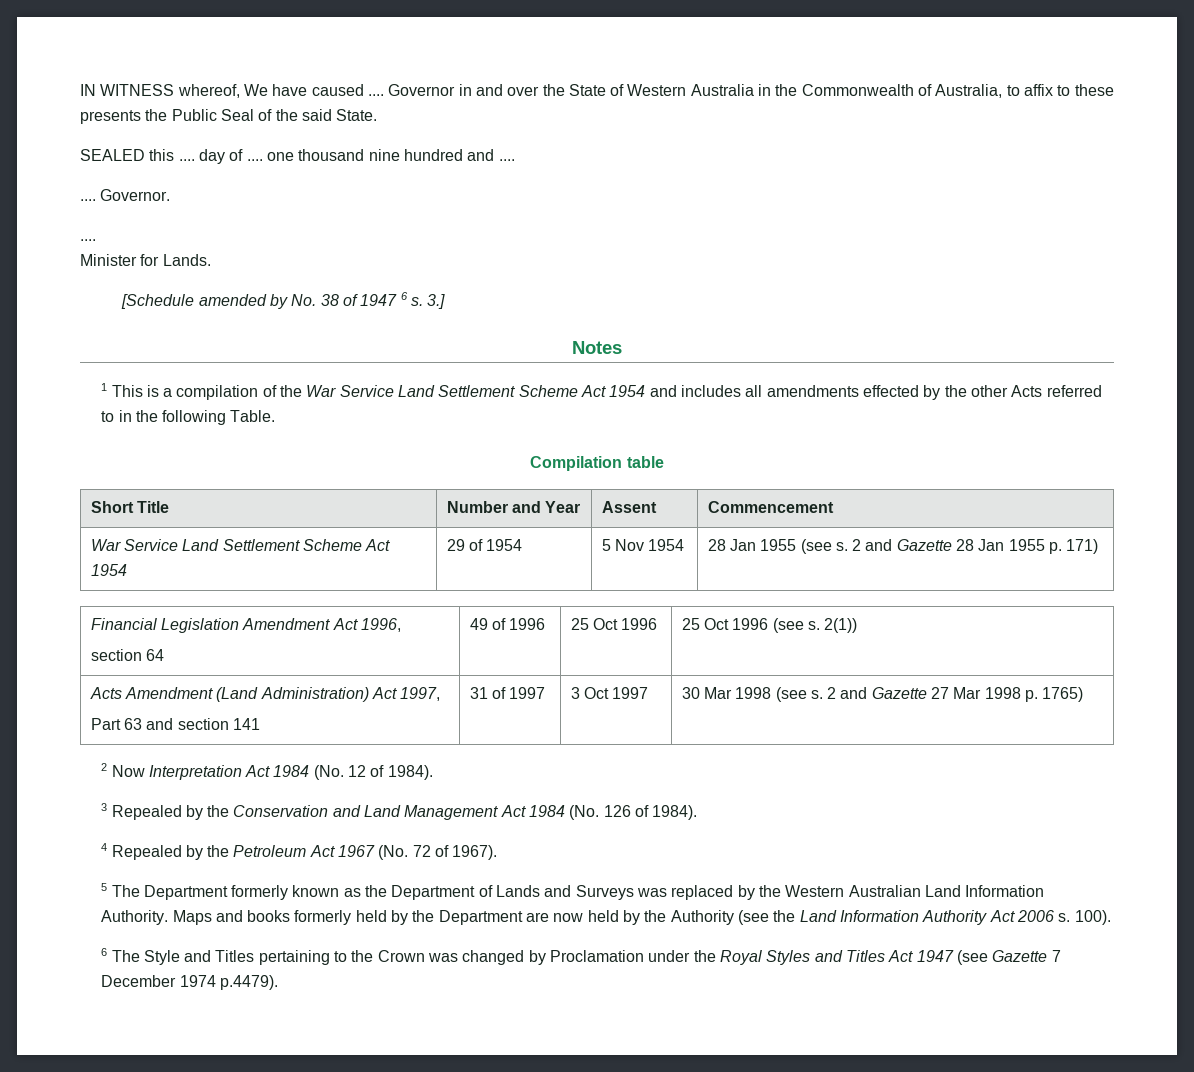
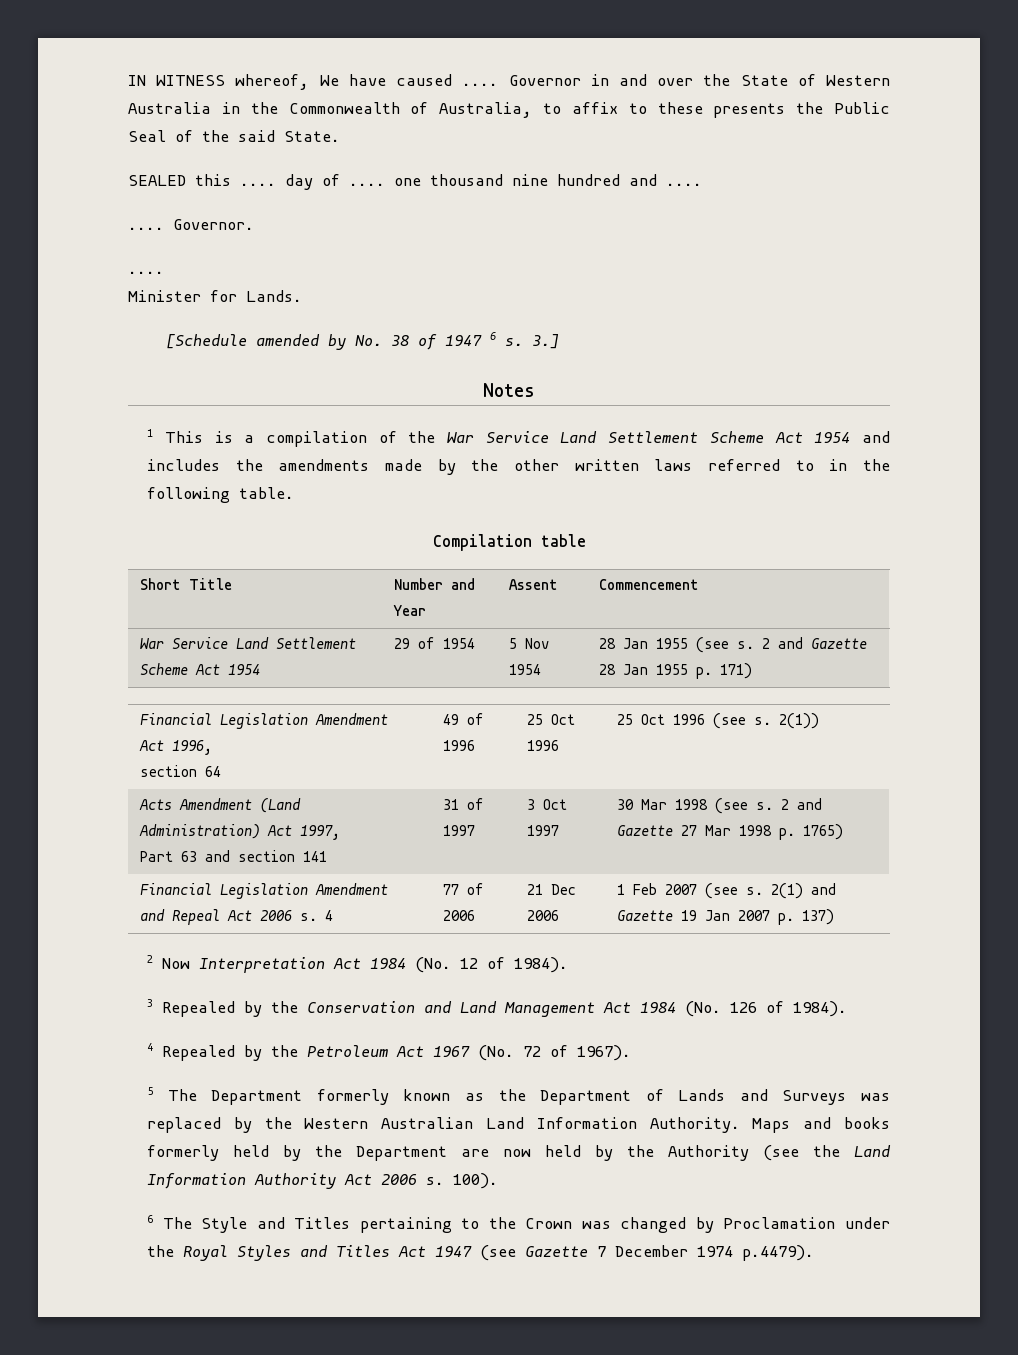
- 1 This is a compilation of the War Service Land Settlement Scheme Act 1954 and includes all amendments effected by the other Acts referred to in the following Table.
+ 1 This is a compilation of the War Service Land Settlement Scheme Act 1954 and includes the amendments made by the other written laws referred to in the following table.
+ Financial Legislation Amendment and Repeal Act 2006 s. 4 | 77 of 2006 | 21 Dec 2006 | 1 Feb 2007 (see s. 2(1) and Gazette 19 Jan 2007 p. 137)

